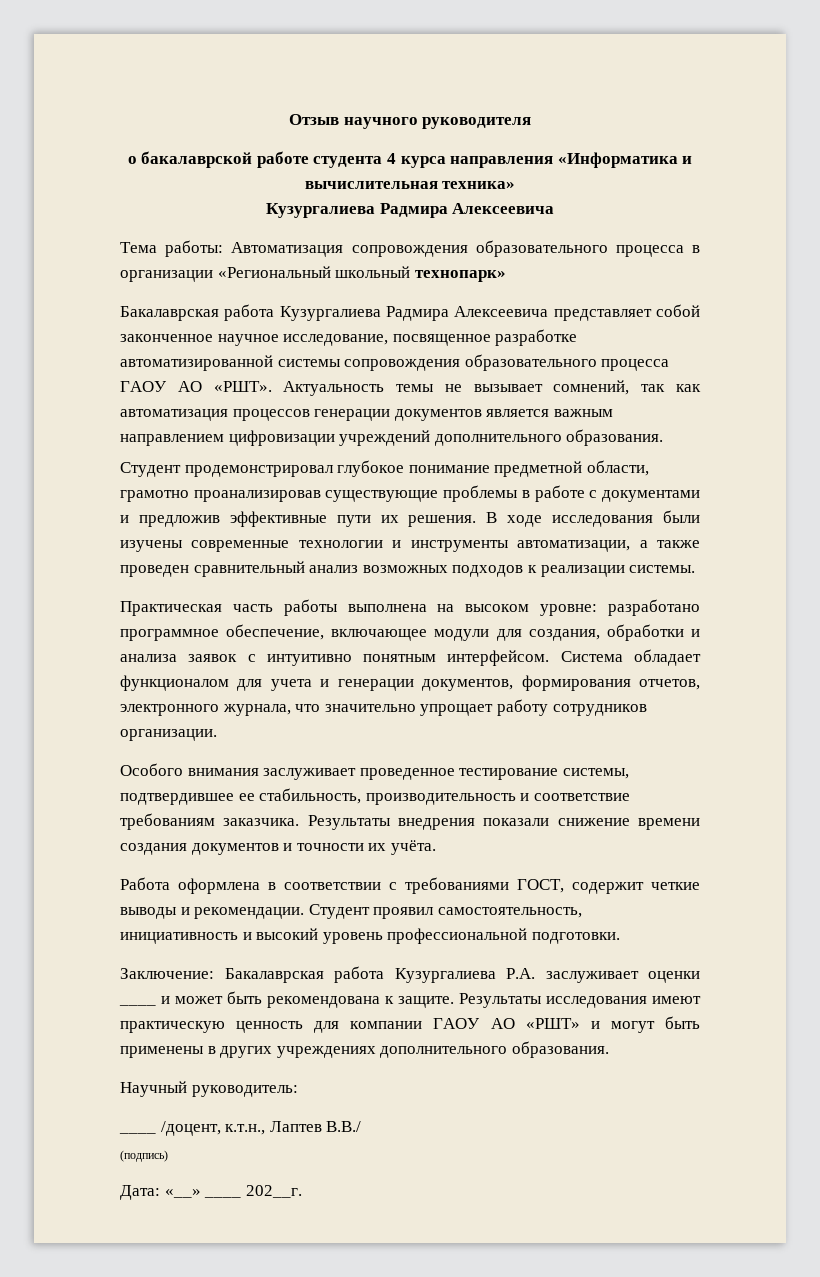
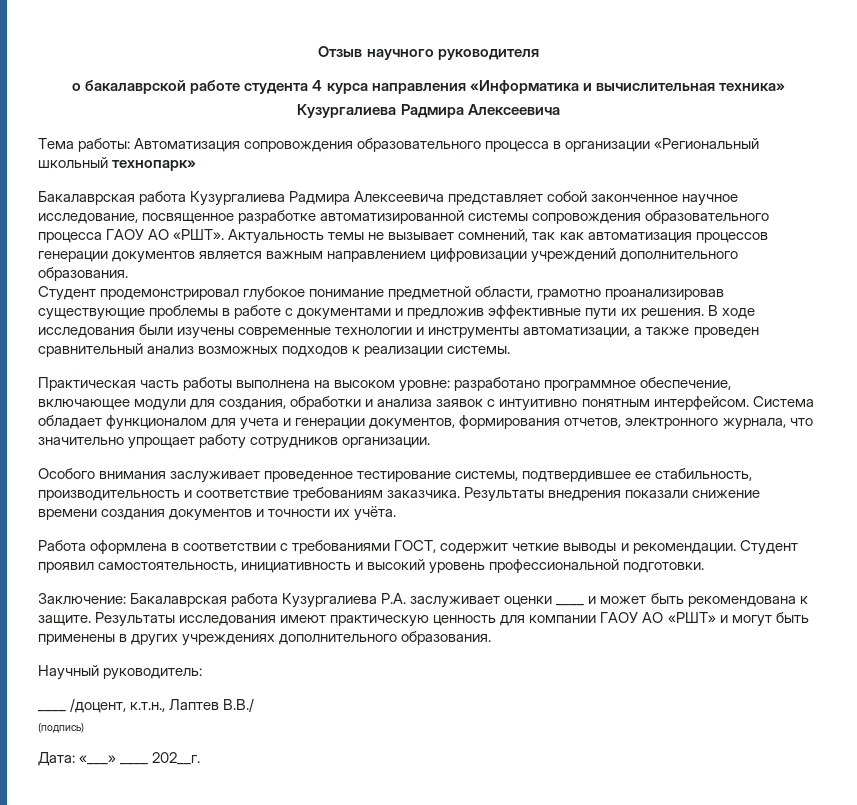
- Дата: «__» ____ 202__г.
+ Дата: «___» ____ 202__г.

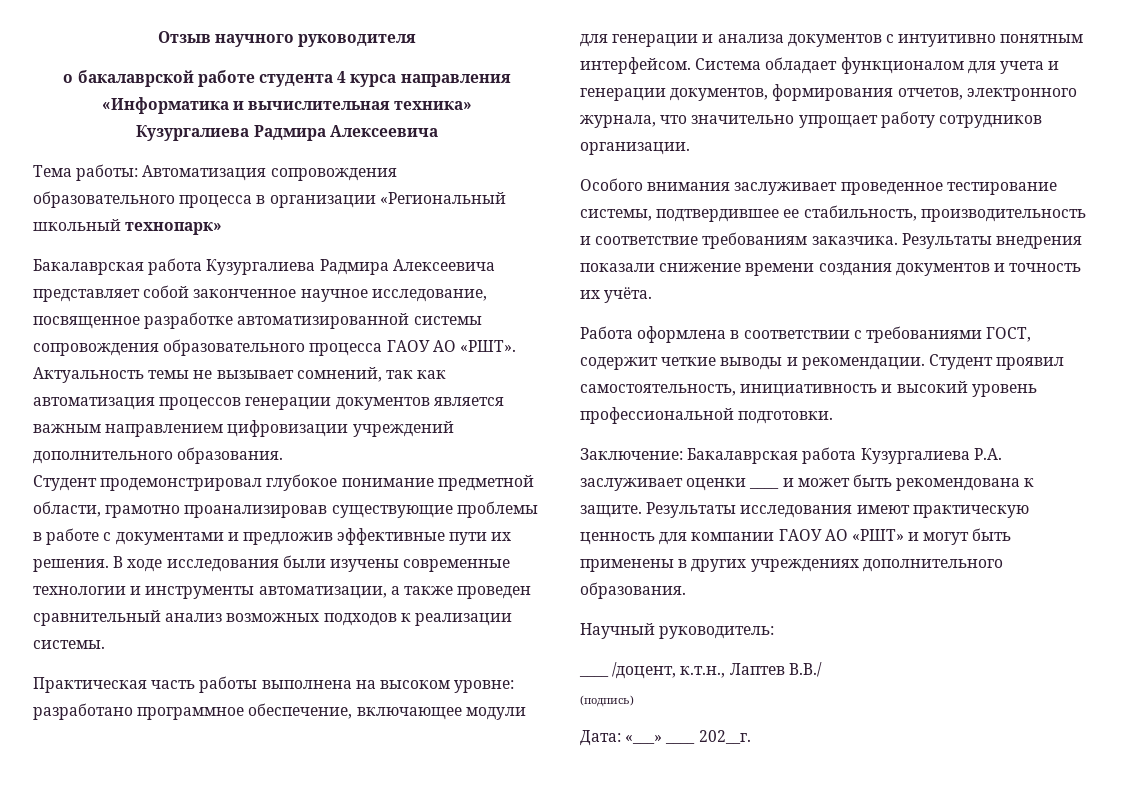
- Практическая часть работы выполнена на высоком уровне: разработано программное обеспечение, включающее модули для создания, обработки и анализа заявок с интуитивно понятным интерфейсом.
+ Практическая часть работы выполнена на высоком уровне: разработано программное обеспечение, включающее модули для генерации и анализа документов с интуитивно понятным интерфейсом.
- Результаты внедрения показали снижение времени создания документов и точности их учёта.
+ Результаты внедрения показали снижение времени создания документов и точность их учёта.

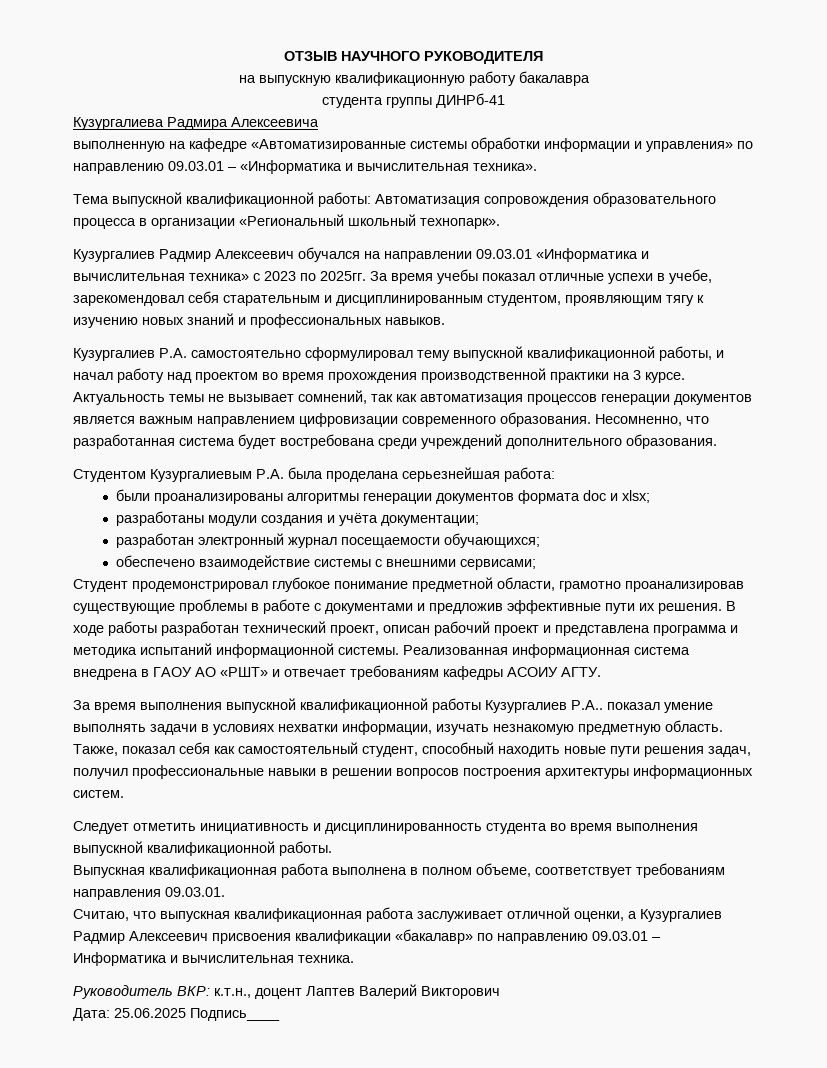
- Отзыв научного руководителя
- о бакалаврской работе студента 4 курса направления «Информатика и вычислительная техника»
+ ОТЗЫВ НАУЧНОГО РУКОВОДИТЕЛЯ
+ на выпускную квалификационную работу бакалавра
+ студента группы ДИНРб-41
  Кузургалиева Радмира Алексеевича
+ выполненную на кафедре «Автоматизированные системы обработки информации и управления» по направлению 09.03.01 – «Информатика и вычислительная техника».
- Тема работы: Автоматизация сопровождения образовательного процесса в организации «Региональный школьный технопарк»
- Бакалаврская работа Кузургалиева Радмира Алексеевича представляет собой законченное научное исследование, посвященное разработке автоматизированной системы сопровождения образовательного процесса ГАОУ АО «РШТ».
+ Тема выпускной квалификационной работы: Автоматизация сопровождения образовательного процесса в организации «Региональный школьный технопарк».
+ Кузургалиев Радмир Алексеевич обучался на направлении 09.03.01 «Информатика и вычислительная техника» c 2023 по 2025гг. За время учебы показал отличные успехи в учебе, зарекомендовал себя старательным и дисциплинированным студентом, проявляющим тягу к изучению новых знаний и профессиональных навыков.
+ Кузургалиев Р.А. самостоятельно сформулировал тему выпускной квалификационной работы, и начал работу над проектом во время прохождения производственной практики на 3 курсе.
- Актуальность темы не вызывает сомнений, так как автоматизация процессов генерации документов является важным направлением цифровизации учреждений дополнительного образования.
+ Актуальность темы не вызывает сомнений, так как автоматизация процессов генерации документов является важным направлением цифровизации современного образования. Несомненно, что разработанная система будет востребована среди учреждений дополнительного образования.
+ Студентом Кузургалиевым Р.А. была проделана серьезнейшая работа:
+ были проанализированы алгоритмы генерации документов формата doc и xlsx;
+ разработаны модули создания и учёта документации;
+ разработан электронный журнал посещаемости обучающихся;
+ обеспечено взаимодействие системы с внешними сервисами;
- В ходе исследования были изучены современные технологии и инструменты автоматизации, а также проведен сравнительный анализ возможных подходов к реализации системы.
- Практическая часть работы выполнена на высоком уровне: разработано программное обеспечение, включающее модули для генерации и анализа документов с интуитивно понятным интерфейсом. Система обладает функционалом для учета и генерации документов, формирования отчетов, электронного журнала, что значительно упрощает работу сотрудников организации.
- Особого внимания заслуживает проведенное тестирование системы, подтвердившее ее стабильность, производительность и соответствие требованиям заказчика. Результаты внедрения показали снижение времени создания документов и точность их учёта.
- Работа оформлена в соответствии с требованиями ГОСТ, содержит четкие выводы и рекомендации. Студент проявил самостоятельность, инициативность и высокий уровень профессиональной подготовки.
- Заключение: Бакалаврская работа Кузургалиева Р.А. заслуживает оценки ____ и может быть рекомендована к защите. Результаты исследования имеют практическую ценность для компании ГАОУ АО «РШТ» и могут быть применены в других учреждениях дополнительного образования.
- Научный руководитель:
- ____ /доцент, к.т.н., Лаптев В.В./
- (подпись)
- Дата: «___» ____ 202__г.
+ В ходе работы разработан технический проект, описан рабочий проект и представлена программа и методика испытаний информационной системы. Реализованная информационная система внедрена в ГАОУ АО «РШТ» и отвечает требованиям кафедры АСОИУ АГТУ.
+ За время выполнения выпускной квалификационной работы Кузургалиев Р.А.. показал умение выполнять задачи в условиях нехватки информации, изучать незнакомую предметную область. Также, показал себя как самостоятельный студент, способный находить новые пути решения задач, получил профессиональные навыки в решении вопросов построения архитектуры информационных систем.
+ Следует отметить инициативность и дисциплинированность студента во время выполнения выпускной квалификационной работы.
+ Выпускная квалификационная работа выполнена в полном объеме, соответствует требованиям направления 09.03.01.
+ Считаю, что выпускная квалификационная работа заслуживает отличной оценки, а Кузургалиев Радмир Алексеевич присвоения квалификации «бакалавр» по направлению 09.03.01 – Информатика и вычислительная техника.
+ Руководитель ВКР: к.т.н., доцент Лаптев Валерий Викторович
+ Дата: 25.06.2025 Подпись____

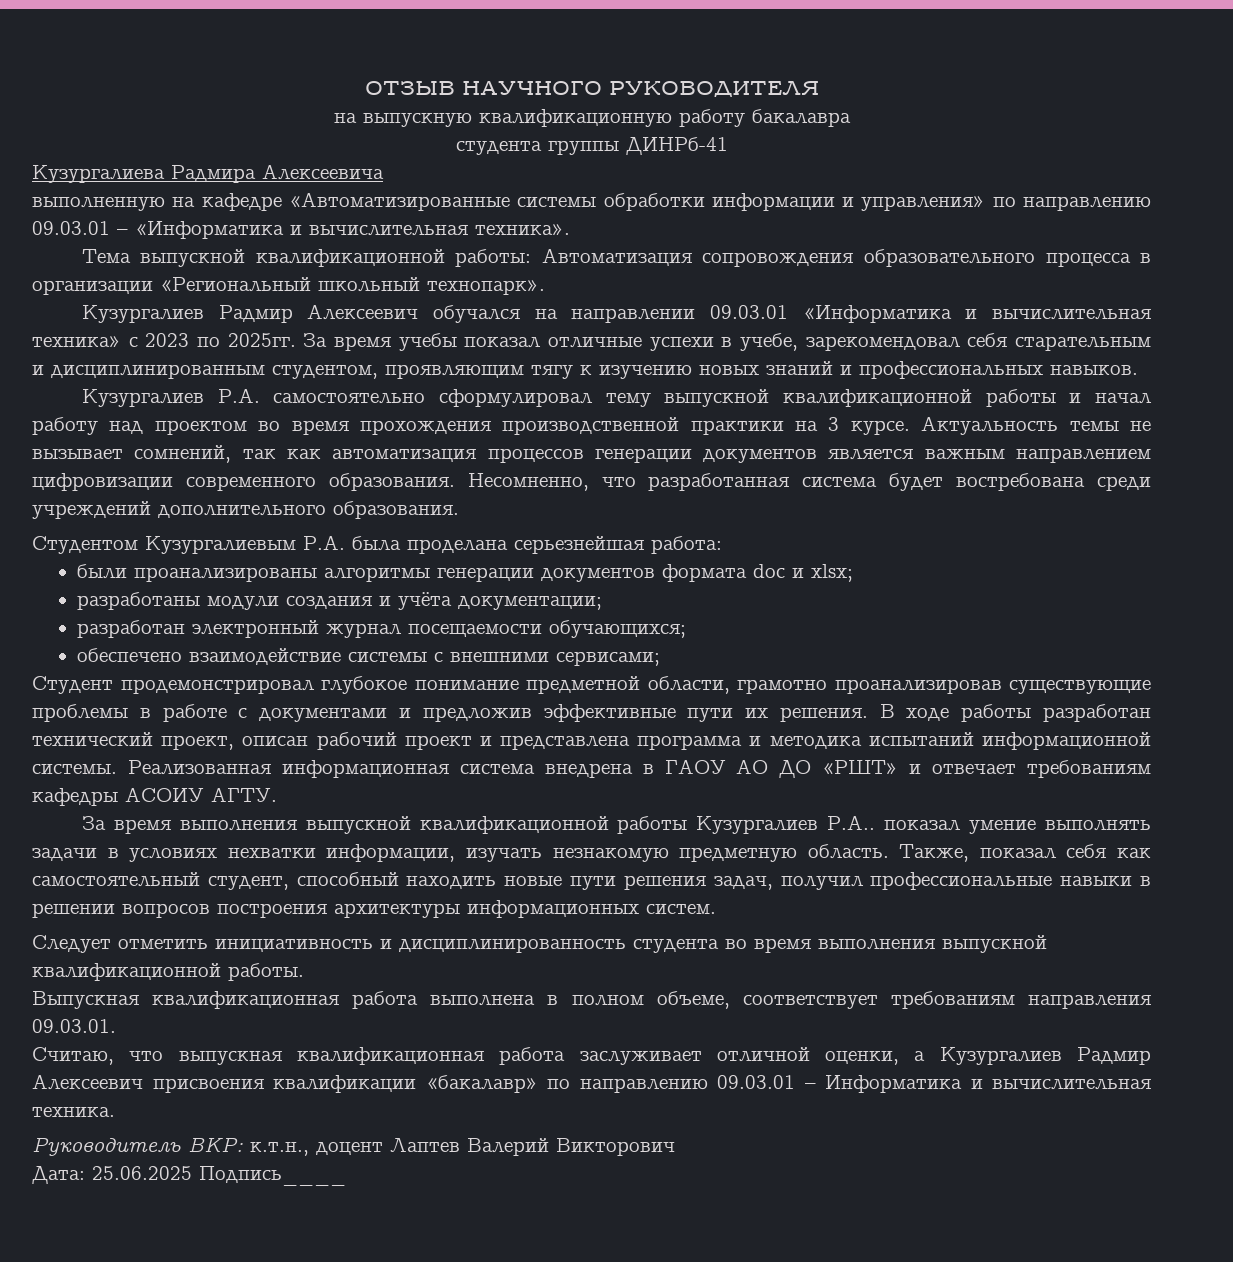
- Кузургалиев Р.А. самостоятельно сформулировал тему выпускной квалификационной работы, и начал работу над проектом во время прохождения производственной практики на 3 курсе.
+ Кузургалиев Р.А. самостоятельно сформулировал тему выпускной квалификационной работы и начал работу над проектом во время прохождения производственной практики на 3 курсе.
- Реализованная информационная система внедрена в ГАОУ АО «РШТ» и отвечает требованиям кафедры АСОИУ АГТУ.
+ Реализованная информационная система внедрена в ГАОУ АО ДО «РШТ» и отвечает требованиям кафедры АСОИУ АГТУ.

